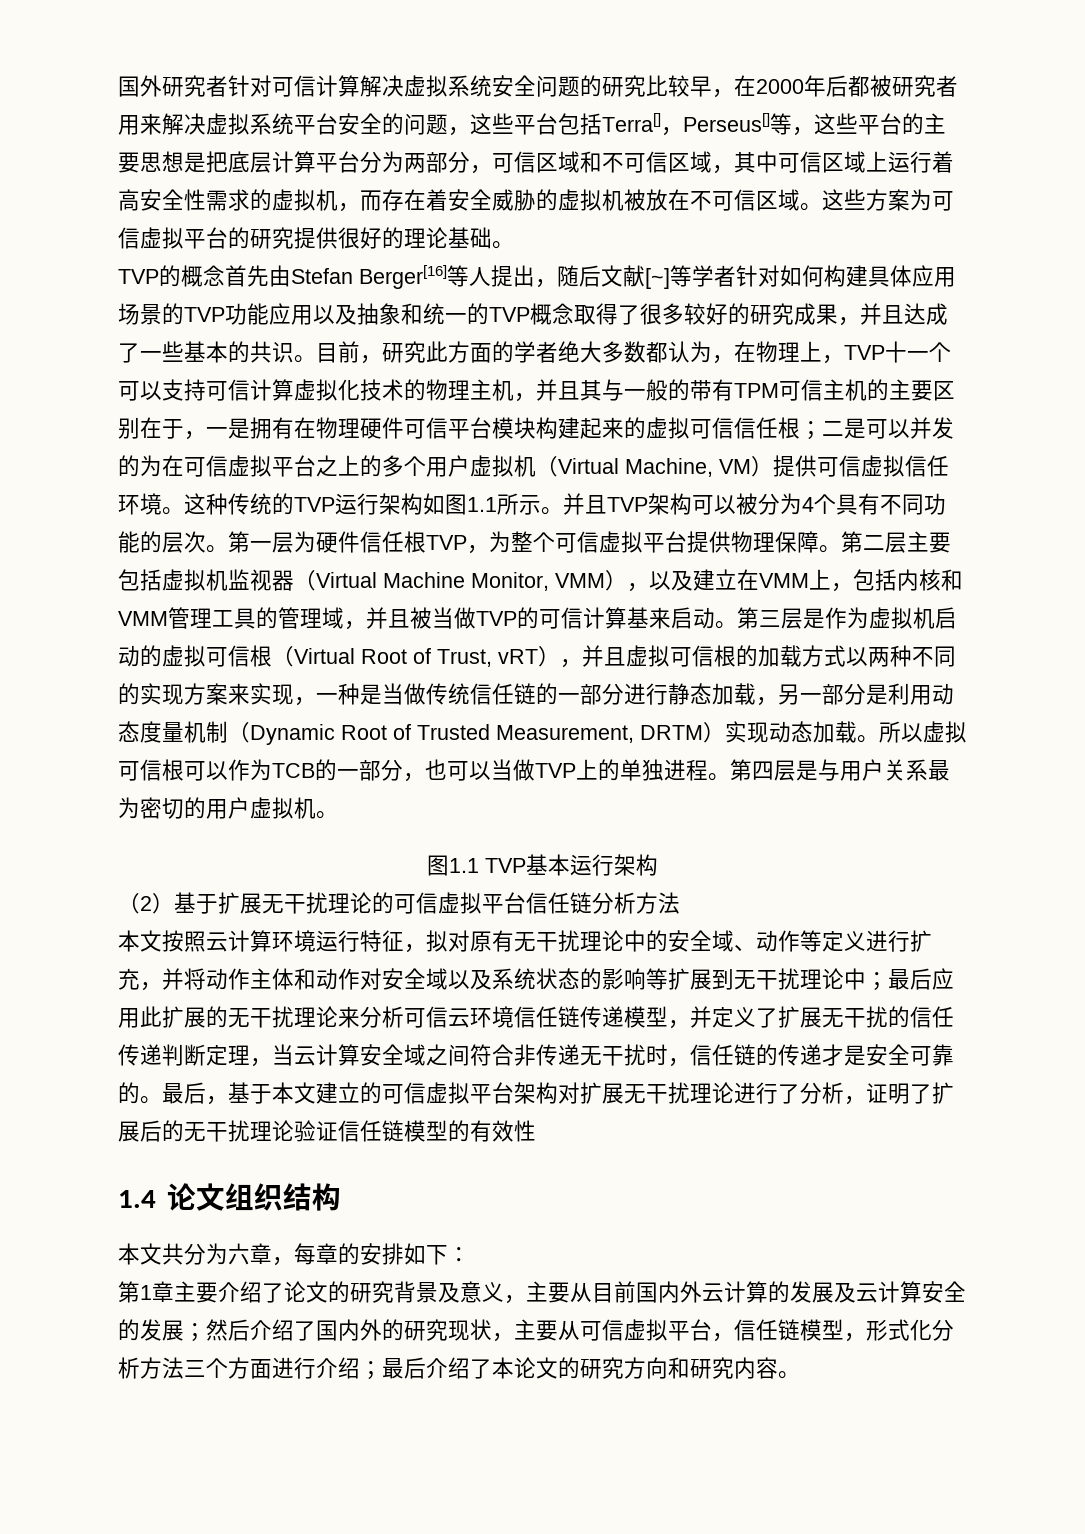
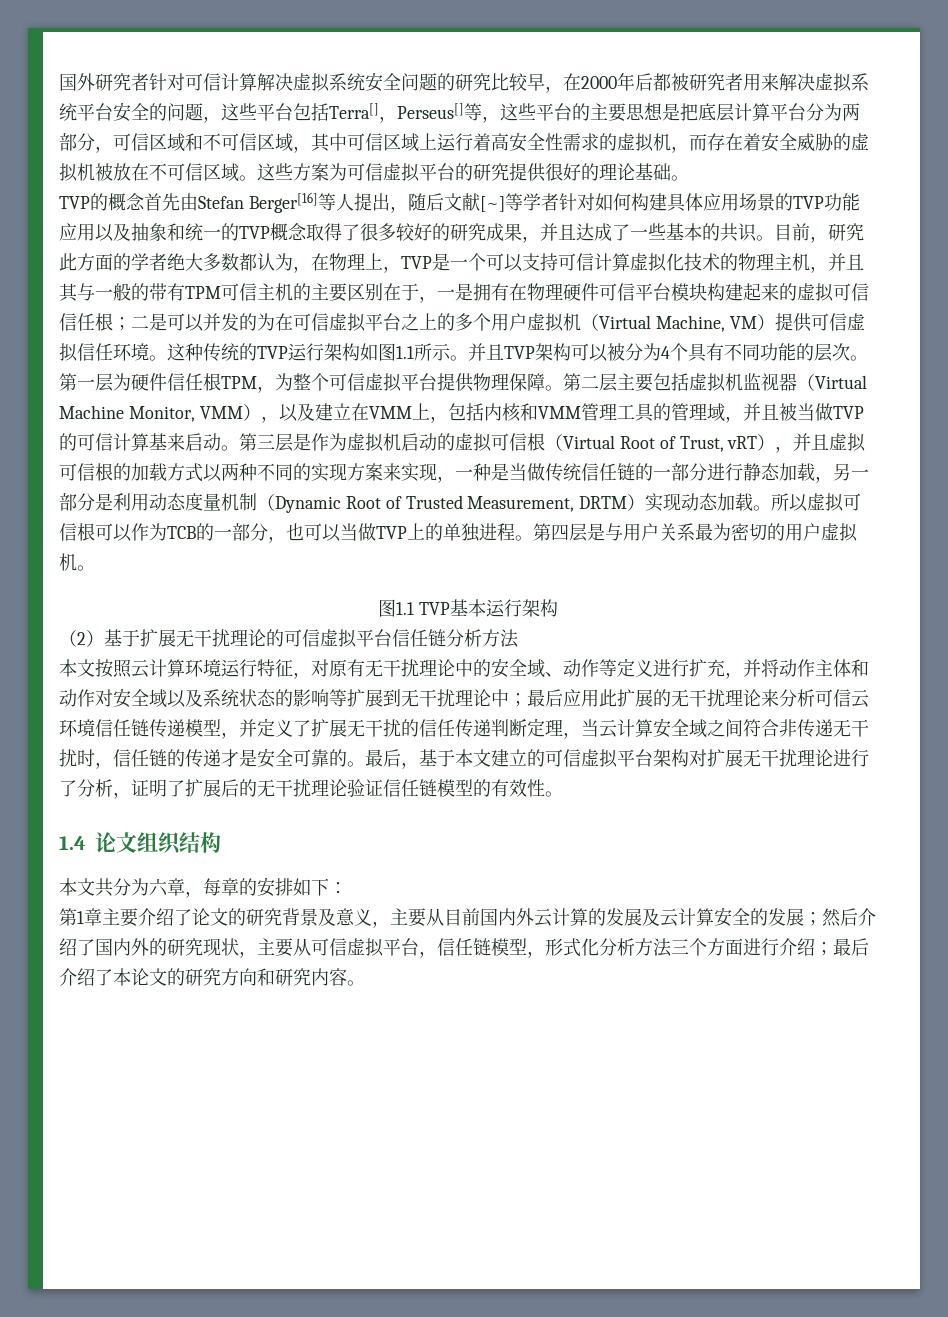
- 目前，研究此方面的学者绝大多数都认为，在物理上，TVP十一个可以支持可信计算虚拟化技术的物理主机，并且其与一般的带有TPM可信主机的主要区别在于，一是拥有在物理硬件可信平台模块构建起来的虚拟可信信任根；
+ 目前，研究此方面的学者绝大多数都认为，在物理上，TVP是一个可以支持可信计算虚拟化技术的物理主机，并且其与一般的带有TPM可信主机的主要区别在于，一是拥有在物理硬件可信平台模块构建起来的虚拟可信信任根；
- 第一层为硬件信任根TVP，为整个可信虚拟平台提供物理保障。
+ 第一层为硬件信任根TPM，为整个可信虚拟平台提供物理保障。
- 本文按照云计算环境运行特征，拟对原有无干扰理论中的安全域、动作等定义进行扩充，并将动作主体和动作对安全域以及系统状态的影响等扩展到无干扰理论中；
+ 本文按照云计算环境运行特征，对原有无干扰理论中的安全域、动作等定义进行扩充，并将动作主体和动作对安全域以及系统状态的影响等扩展到无干扰理论中；
- 最后，基于本文建立的可信虚拟平台架构对扩展无干扰理论进行了分析，证明了扩展后的无干扰理论验证信任链模型的有效性
+ 最后，基于本文建立的可信虚拟平台架构对扩展无干扰理论进行了分析，证明了扩展后的无干扰理论验证信任链模型的有效性。

